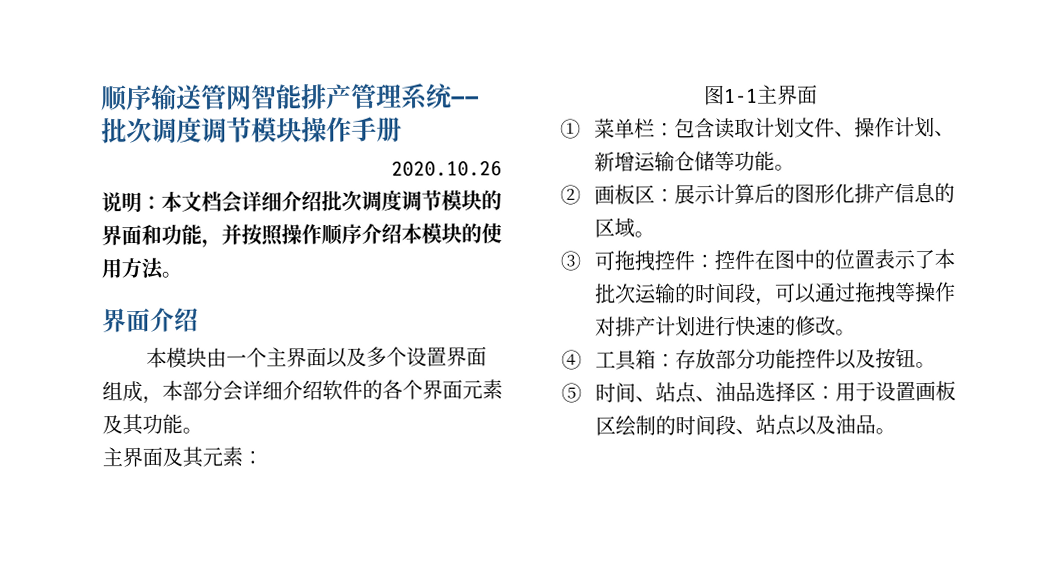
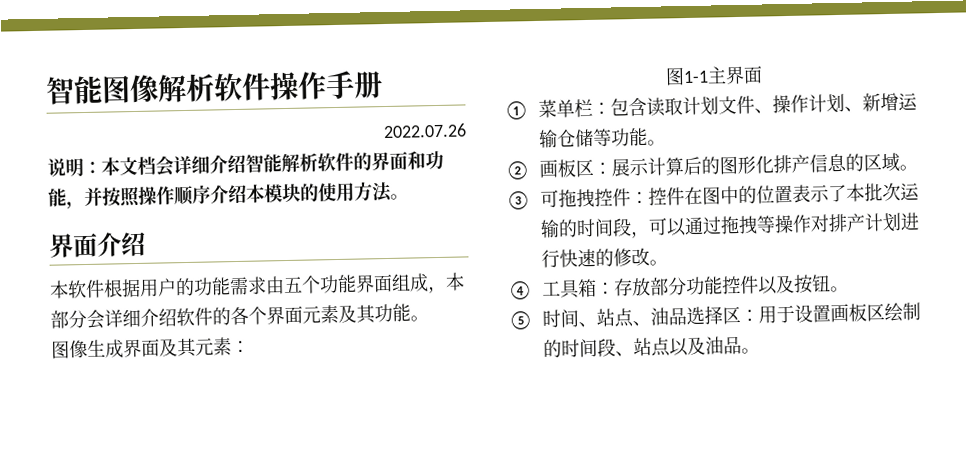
- 顺序输送管网智能排产管理系统——批次调度调节模块操作手册
+ 智能图像解析软件操作手册
- 2020.10.26
+ 2022.07.26
- 说明：本文档会详细介绍批次调度调节模块的界面和功能，并按照操作顺序介绍本模块的使用方法。
+ 说明：本文档会详细介绍智能解析软件的界面和功能，并按照操作顺序介绍本模块的使用方法。
- 本模块由一个主界面以及多个设置界面组成，本部分会详细介绍软件的各个界面元素及其功能。
+ 本软件根据用户的功能需求由五个功能界面组成，本部分会详细介绍软件的各个界面元素及其功能。
- 主界面及其元素：
+ 图像生成界面及其元素：

